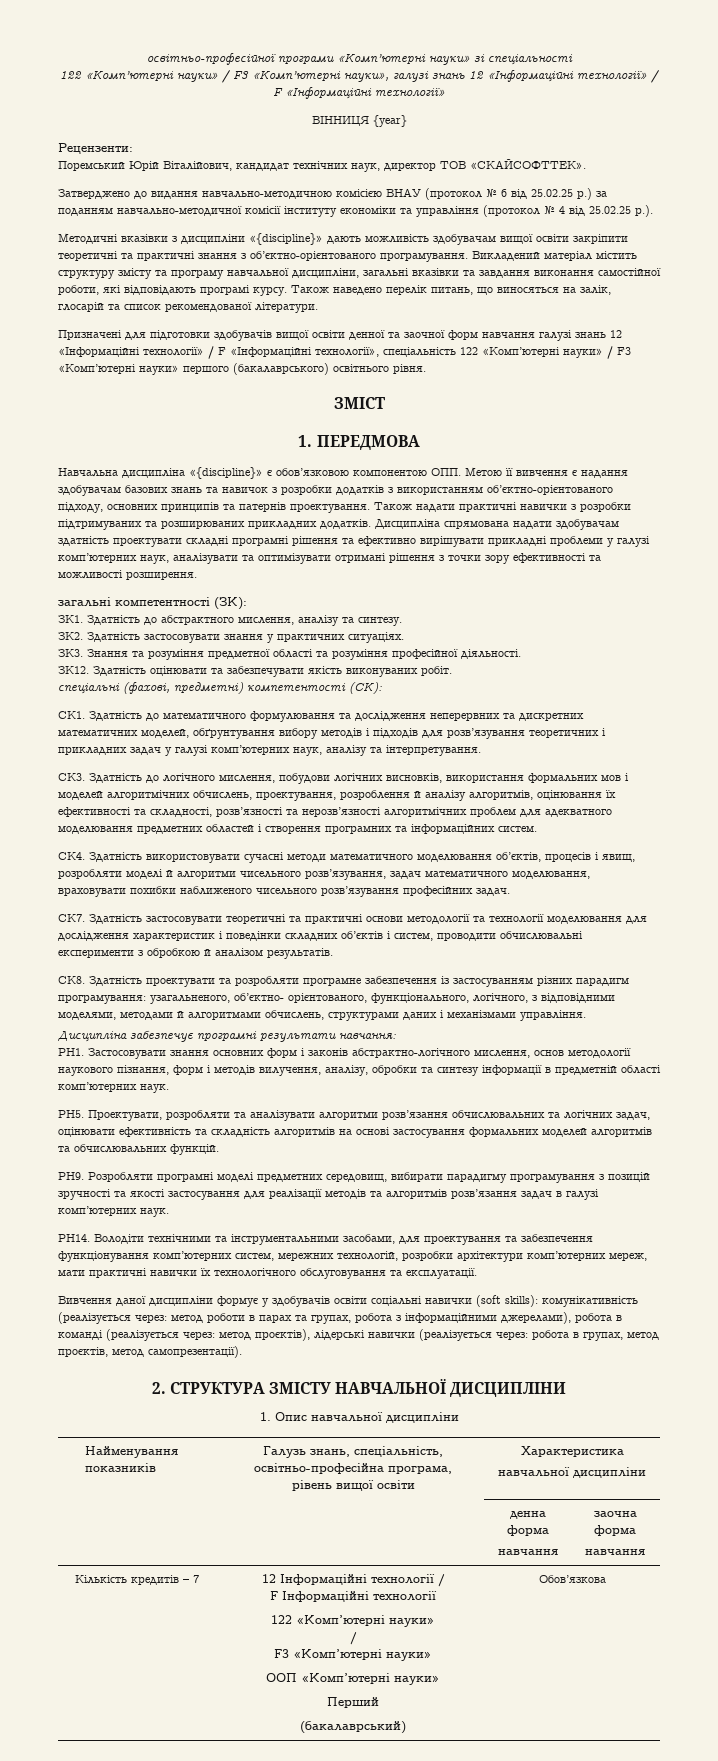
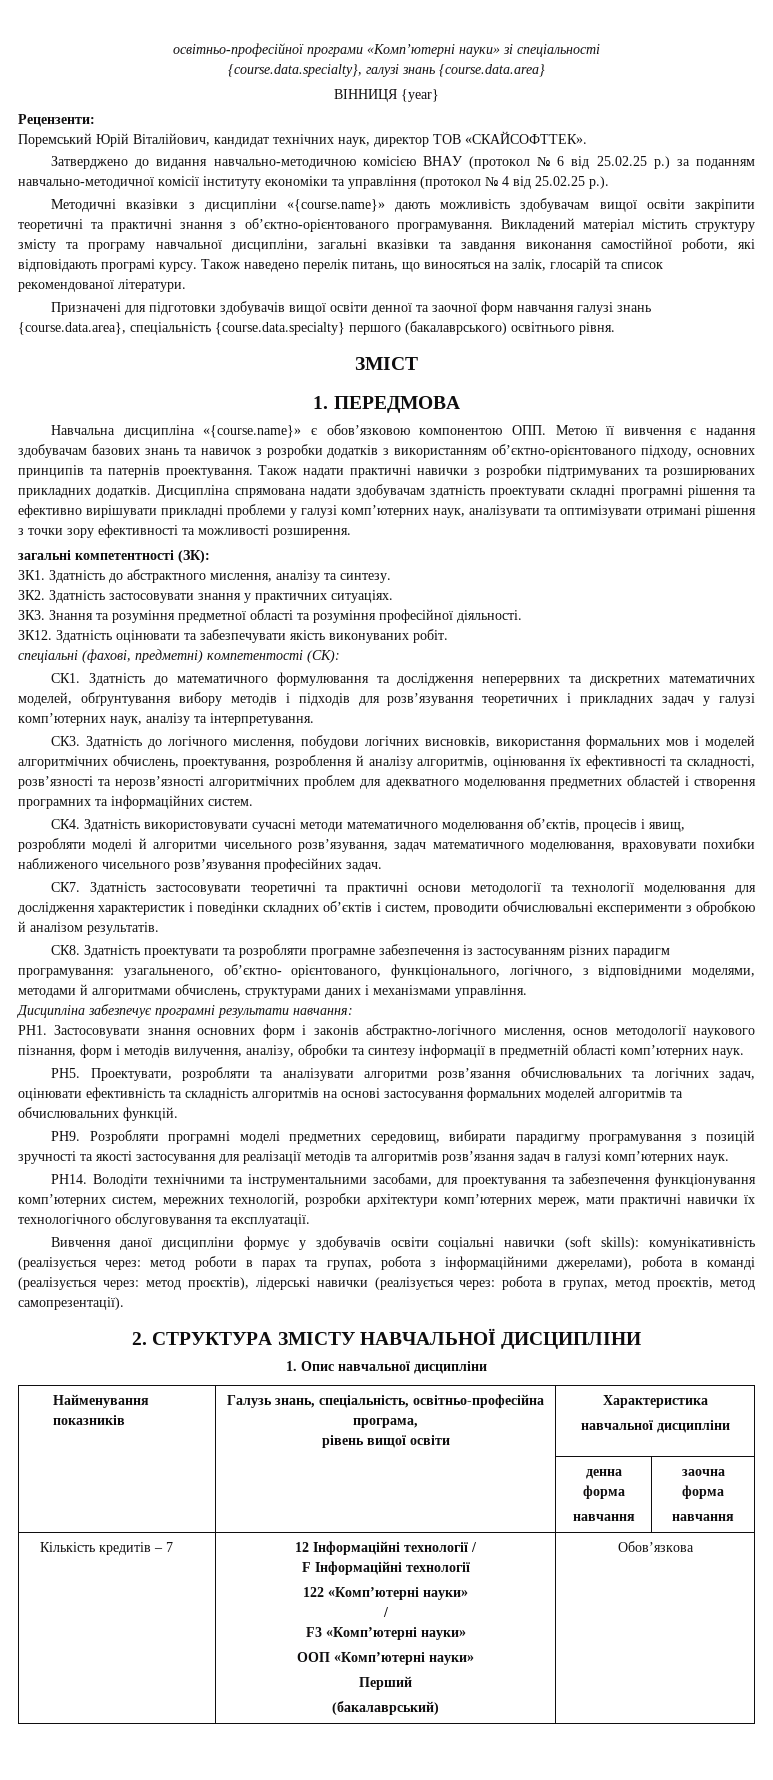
- 122 «Комп’ютерні науки» / F3 «Комп’ютерні науки», галузі знань 12 «Інформаційні технології» / F «Інформаційні технології»
+ {course.data.specialty}, галузі знань {course.data.area}
- Методичні вказівки з дисципліни «{discipline}» дають можливість здобувачам вищої освіти закріпити теоретичні та практичні знання з обʼєктно-орієнтованого програмування.
+ Методичні вказівки з дисципліни «{course.name}» дають можливість здобувачам вищої освіти закріпити теоретичні та практичні знання з обʼєктно-орієнтованого програмування.
- Призначені для підготовки здобувачів вищої освіти денної та заочної форм навчання галузі знань 12 «Інформаційні технології» / F «Інформаційні технології», спеціальність 122 «Комп’ютерні науки» / F3 «Комп’ютерні науки» першого (бакалаврського) освітнього рівня.
+ Призначені для підготовки здобувачів вищої освіти денної та заочної форм навчання галузі знань {course.data.area}, спеціальність {course.data.specialty} першого (бакалаврського) освітнього рівня.
- Навчальна дисципліна «{discipline}» є обовʼязковою компонентою ОПП. Метою її вивчення є надання здобувачам базових знань та навичок з розробки додатків з використанням обʼєктно-орієнтованого підходу, основних принципів та патернів проектування.
+ Навчальна дисципліна «{course.name}» є обовʼязковою компонентою ОПП. Метою її вивчення є надання здобувачам базових знань та навичок з розробки додатків з використанням обʼєктно-орієнтованого підходу, основних принципів та патернів проектування.

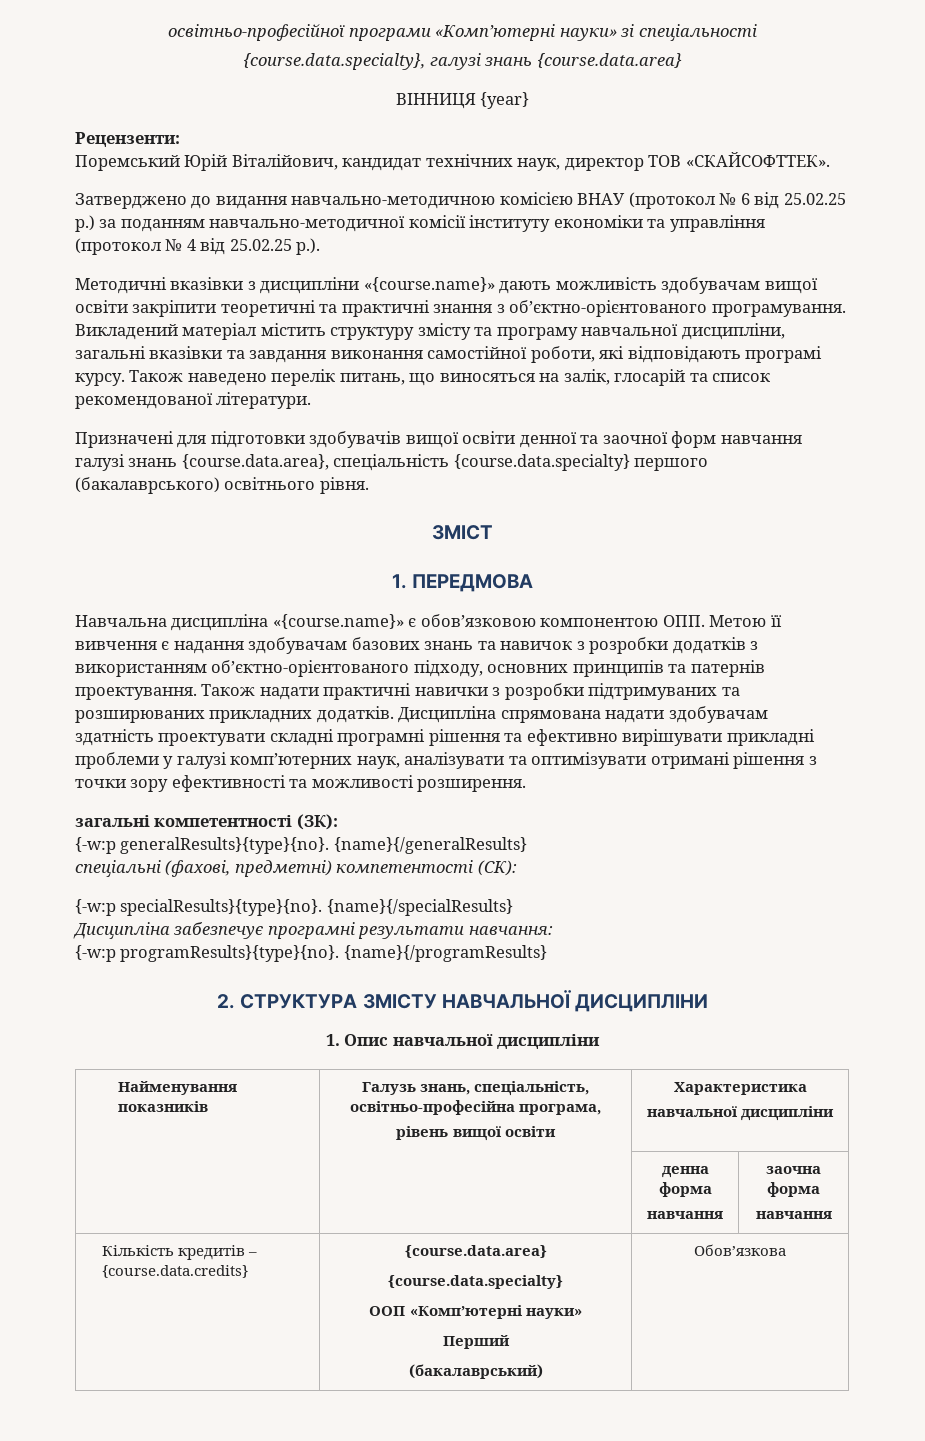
- ЗК1. Здатність до абстрактного мислення, аналізу та синтезу.
- ЗК2. Здатність застосовувати знання у практичних ситуаціях.
- ЗК3. Знання та розуміння предметної області та розуміння професійної діяльності.
- ЗК12. Здатність оцінювати та забезпечувати якість виконуваних робіт.
+ {-w:p generalResults}{type}{no}. {name}{/generalResults}
- СК1. Здатність до математичного формулювання та дослідження неперервних та дискретних математичних моделей, обґрунтування вибору методів і підходів для розв’язування теоретичних і прикладних задач у галузі комп’ютерних наук, аналізу та інтерпретування.
- СК3. Здатність до логічного мислення, побудови логічних висновків, використання формальних мов і моделей алгоритмічних обчислень, проектування, розроблення й аналізу алгоритмів, оцінювання їх ефективності та складності, розв’язності та нерозв’язності алгоритмічних проблем для адекватного моделювання предметних областей і створення програмних та інформаційних систем.
- СК4. Здатність використовувати сучасні методи математичного моделювання об’єктів, процесів і явищ, розробляти моделі й алгоритми чисельного розв’язування, задач математичного моделювання, враховувати похибки наближеного чисельного розв’язування професійних задач.
- СК7. Здатність застосовувати теоретичні та практичні основи методології та технології моделювання для дослідження характеристик і поведінки складних об’єктів і систем, проводити обчислювальні експерименти з обробкою й аналізом результатів.
- СК8. Здатність проектувати та розробляти програмне забезпечення із застосуванням різних парадигм програмування: узагальненого, об’єктно- орієнтованого, функціонального, логічного, з відповідними моделями, методами й алгоритмами обчислень, структурами даних і механізмами управління.
+ {-w:p specialResults}{type}{no}. {name}{/specialResults}
- РН1. Застосовувати знання основних форм і законів абстрактно-логічного мислення, основ методології наукового пізнання, форм і методів вилучення, аналізу, обробки та синтезу інформації в предметній області комп’ютерних наук.
- РН5. Проектувати, розробляти та аналізувати алгоритми розв’язання обчислювальних та логічних задач, оцінювати ефективність та складність алгоритмів на основі застосування формальних моделей алгоритмів та обчислювальних функцій.
- РН9. Розробляти програмні моделі предметних середовищ, вибирати парадигму програмування з позицій зручності та якості застосування для реалізації методів та алгоритмів розв’язання задач в галузі комп’ютерних наук.
- РН14. Володіти технічними та інструментальними засобами, для проектування та забезпечення функціонування комп’ютерних систем, мережних технологій, розробки архітектури комп’ютерних мереж, мати практичні навички їх технологічного обслуговування та експлуатації.
- Вивчення даної дисципліни формує у здобувачів освіти соціальні навички (soft skills): комунікативність (реалізується через: метод роботи в парах та групах, робота з інформаційними джерелами), робота в команді (реалізується через: метод проєктів), лідерські навички (реалізується через: робота в групах, метод проєктів, метод самопрезентації).
+ {-w:p programResults}{type}{no}. {name}{/programResults}
- Кількість кредитів – 7 | 12 Інформаційні технології /
- F Інформаційні технології
- 122 «Комп’ютерні науки»
- /
- F3 «Комп’ютерні науки»
+ Кількість кредитів – {course.data.credits} | {course.data.area}
+ {course.data.specialty}

